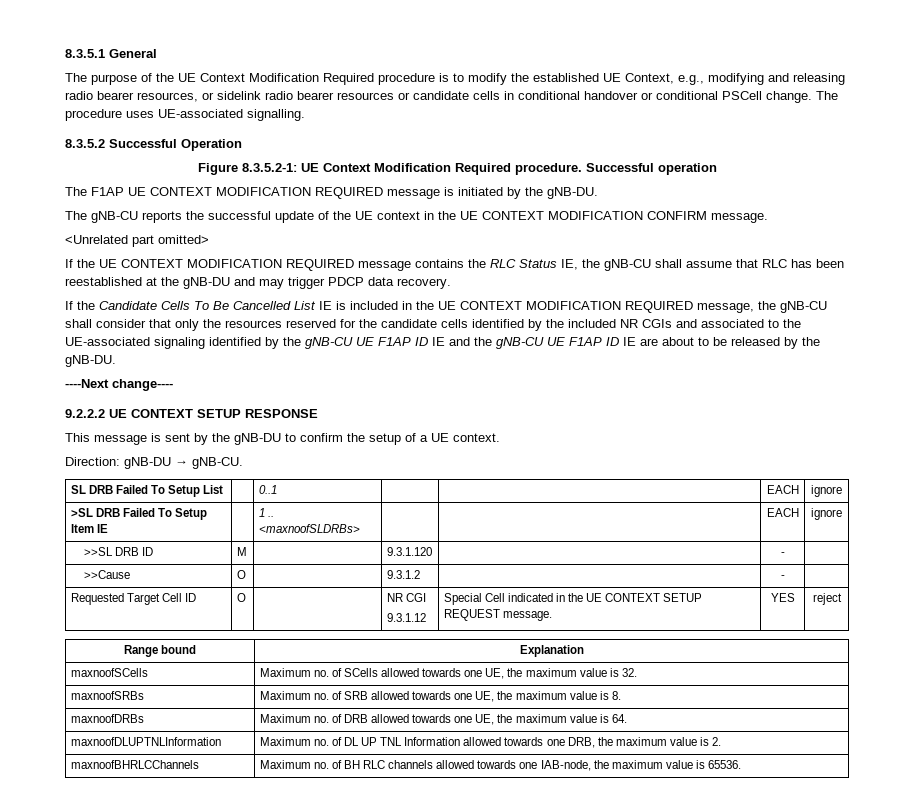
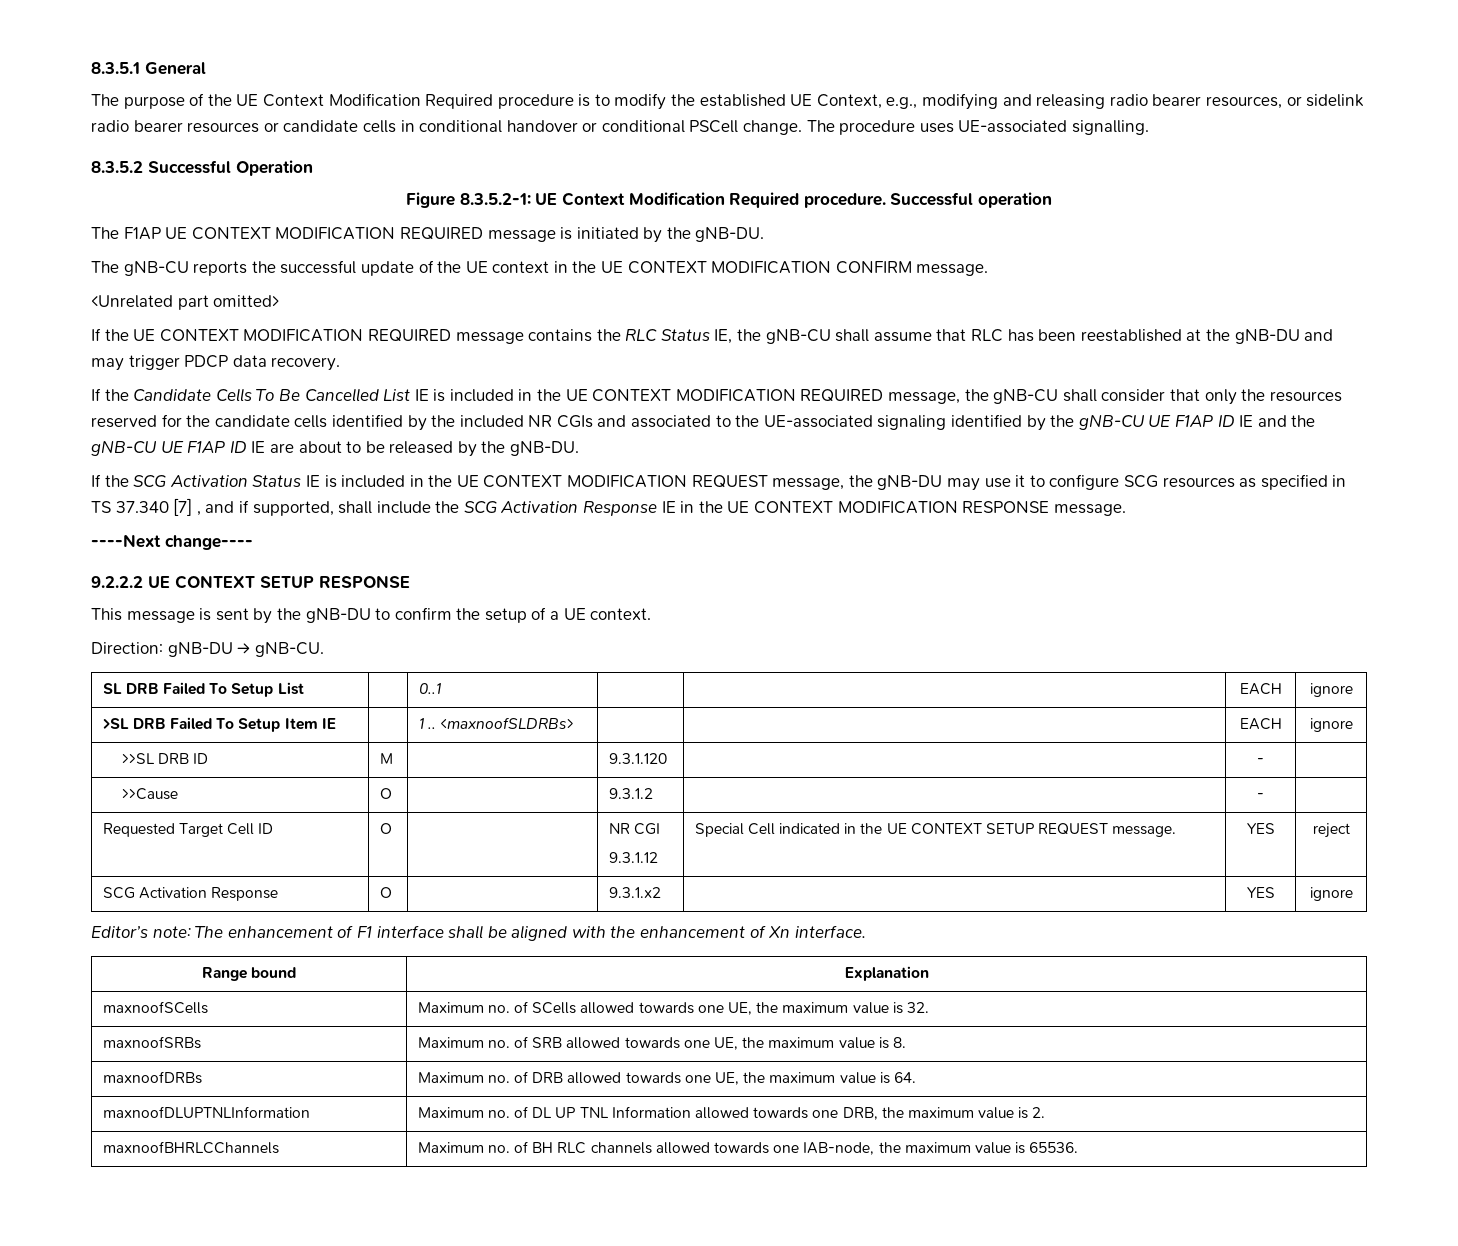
+ If the SCG Activation Status IE is included in the UE CONTEXT MODIFICATION REQUEST message, the gNB-DU may use it to configure SCG resources as specified in TS 37.340 [7] , and if supported, shall include the SCG Activation Response IE in the UE CONTEXT MODIFICATION RESPONSE message.
+ SCG Activation Response | O | | 9.3.1.x2 | | YES | ignore
+ Editor’s note: The enhancement of F1 interface shall be aligned with the enhancement of Xn interface.

